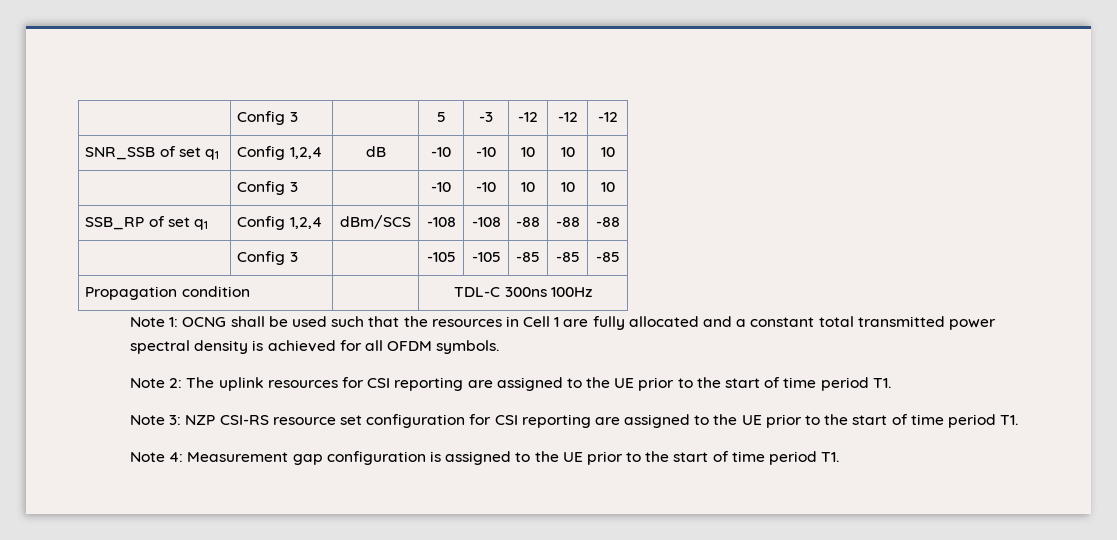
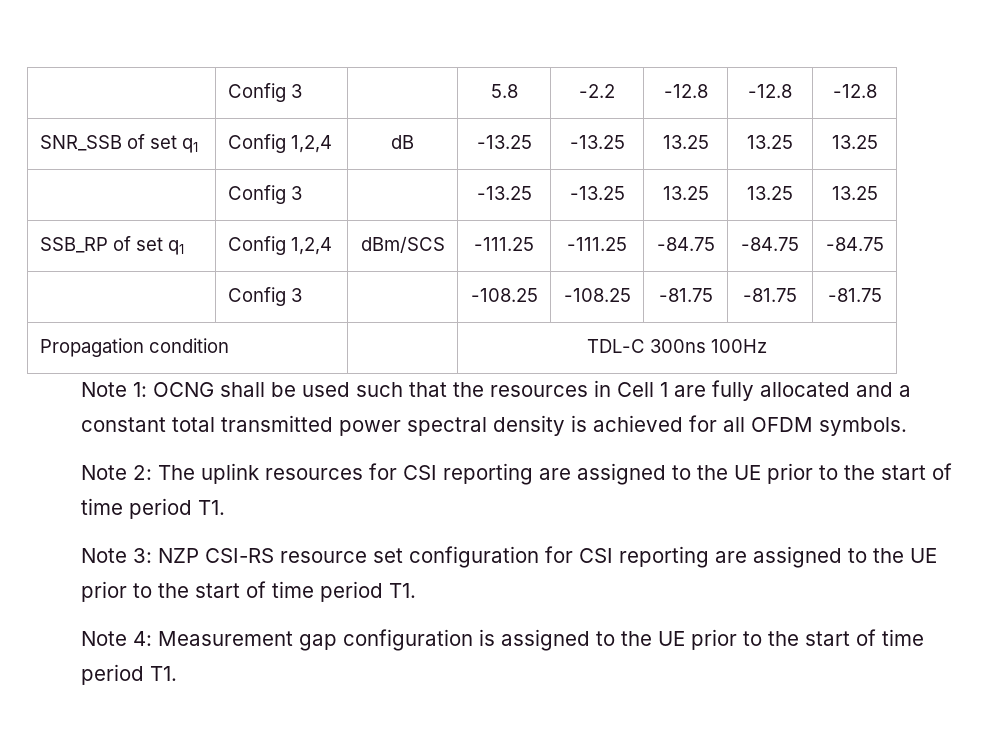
- | Config 3 | | 5 | -3 | -12 | -12 | -12
+ | Config 3 | | 5.8 | -2.2 | -12.8 | -12.8 | -12.8
- SNR_SSB of set q1 | Config 1,2,4 | dB | -10 | -10 | 10 | 10 | 10
- | Config 3 | | -10 | -10 | 10 | 10 | 10
+ SNR_SSB of set q1 | Config 1,2,4 | dB | -13.25 | -13.25 | 13.25 | 13.25 | 13.25
+ | Config 3 | | -13.25 | -13.25 | 13.25 | 13.25 | 13.25
- SSB_RP of set q1 | Config 1,2,4 | dBm/SCS | -108 | -108 | -88 | -88 | -88
- | Config 3 | | -105 | -105 | -85 | -85 | -85
+ SSB_RP of set q1 | Config 1,2,4 | dBm/SCS | -111.25 | -111.25 | -84.75 | -84.75 | -84.75
+ | Config 3 | | -108.25 | -108.25 | -81.75 | -81.75 | -81.75

